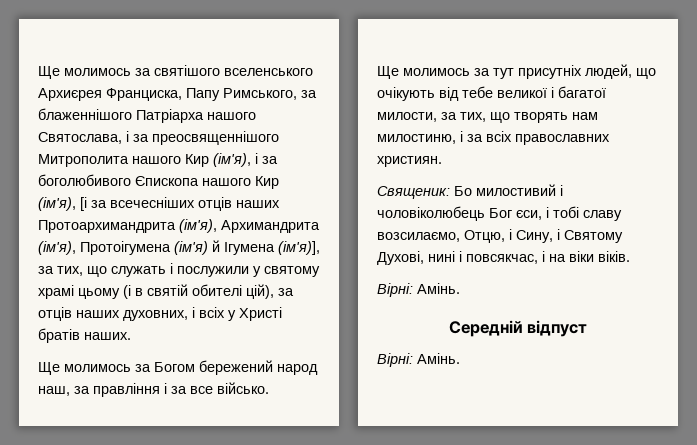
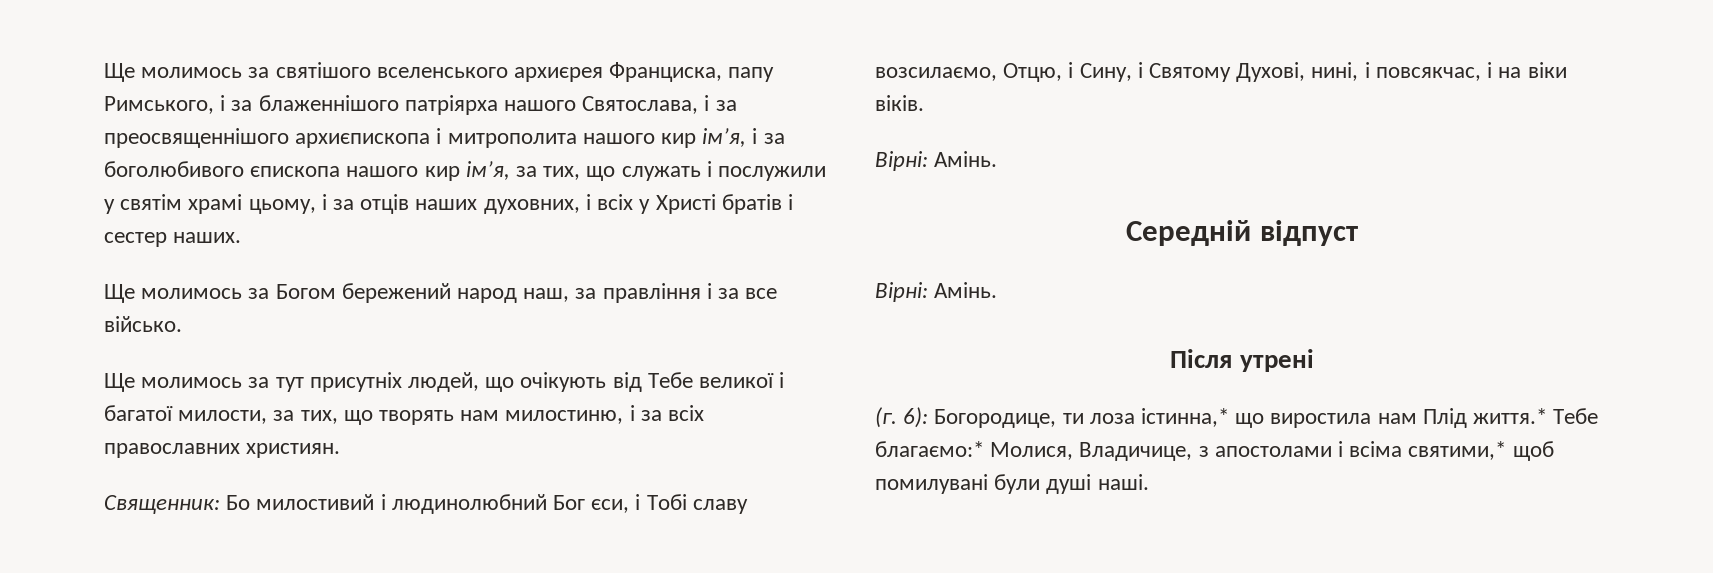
- Ще молимось за святішого вселенського Архиєрея Франциска, Папу Римського, за блаженнішого Патріарха нашого Святослава, і за преосвященнішого Митрополита нашого Кир (ім'я), і за боголюбивого Єпископа нашого Кир (ім'я), [і за всечесніших отців наших Протоархимандрита (ім'я), Архимандрита (ім'я), Протоігумена (ім'я) й Ігумена (ім'я)], за тих, що служать і послужили у святому храмі цьому (і в святій обителі цій), за отців наших духовних, і всіх у Христі братів наших.
+ Ще молимось за святішого вселенського архиєрея Франциска, папу Римського, і за блаженнішого патріярха нашого Святослава, і за преосвященнішого архиєпископа і митрополита нашого кир ім’я, і за боголюбивого єпископа нашого кир ім’я, за тих, що служать і послужили у святім храмі цьому, і за отців наших духовних, і всіх у Христі братів і сестер наших.
- Ще молимось за тут присутніх людей, що очікують від тебе великої і багатої милости, за тих, що творять нам милостиню, і за всіх православних християн.
+ Ще молимось за тут присутніх людей, що очікують від Тебе великої і багатої милости, за тих, що творять нам милостиню, і за всіх православних християн.
- Священик: Бо милостивий і чоловіколюбець Бог єси, і тобі славу возсилаємо, Отцю, і Сину, і Святому Духові, нині і повсякчас, і на віки віків.
+ Священник: Бо милостивий і людинолюбний Бог єси, і Тобі славу возсилаємо, Отцю, і Сину, і Святому Духові, нині, і повсякчас, і на віки віків.
+ Після утрені
+ (г. 6): Богородице, ти лоза істинна,* що виростила нам Плід життя.* Тебе благаємо:* Молися, Владичице, з апостолами і всіма святими,* щоб помилувані були душі наші.

